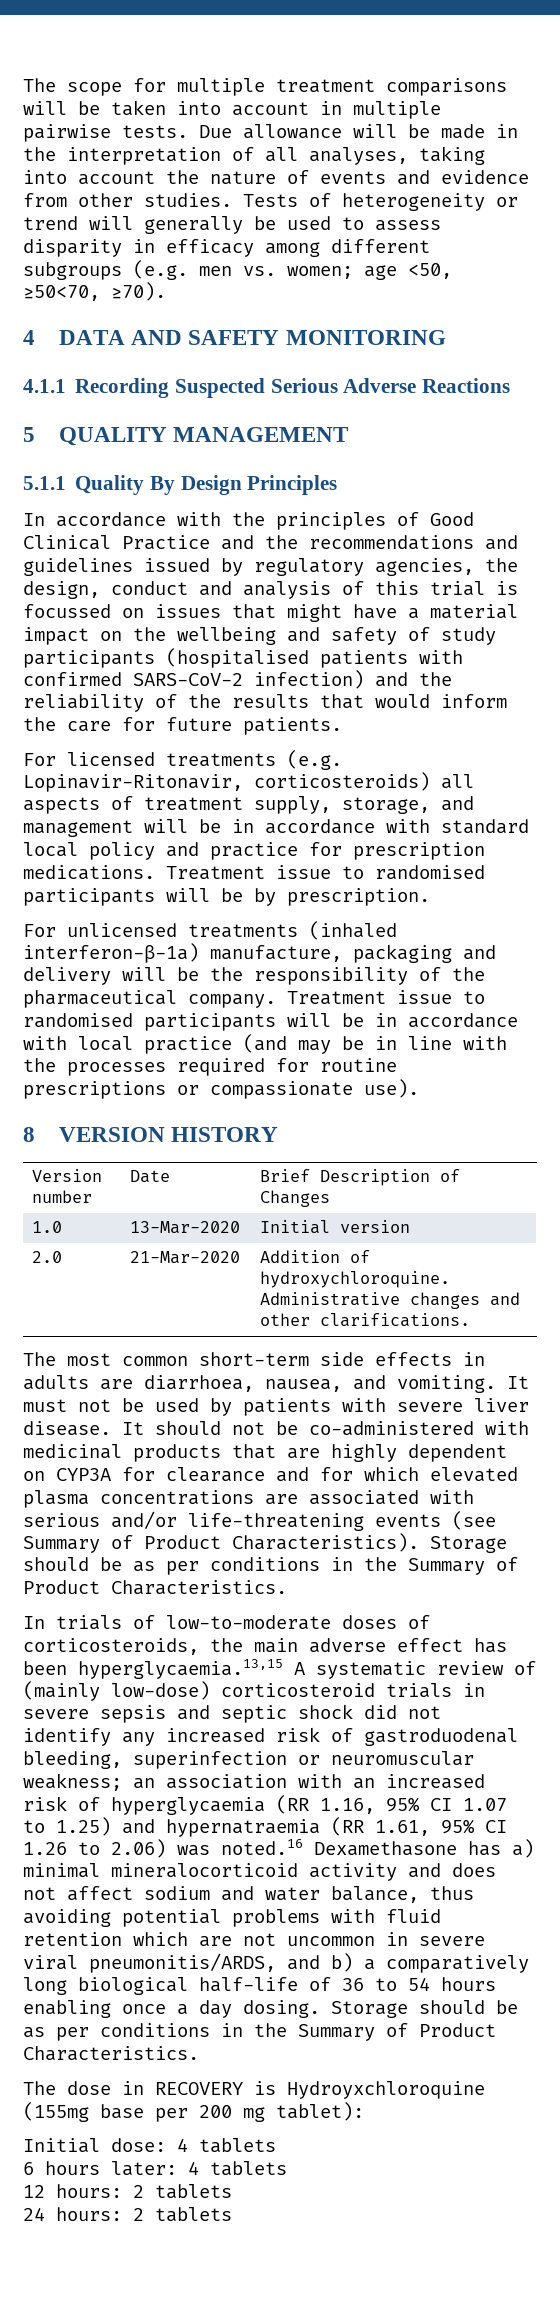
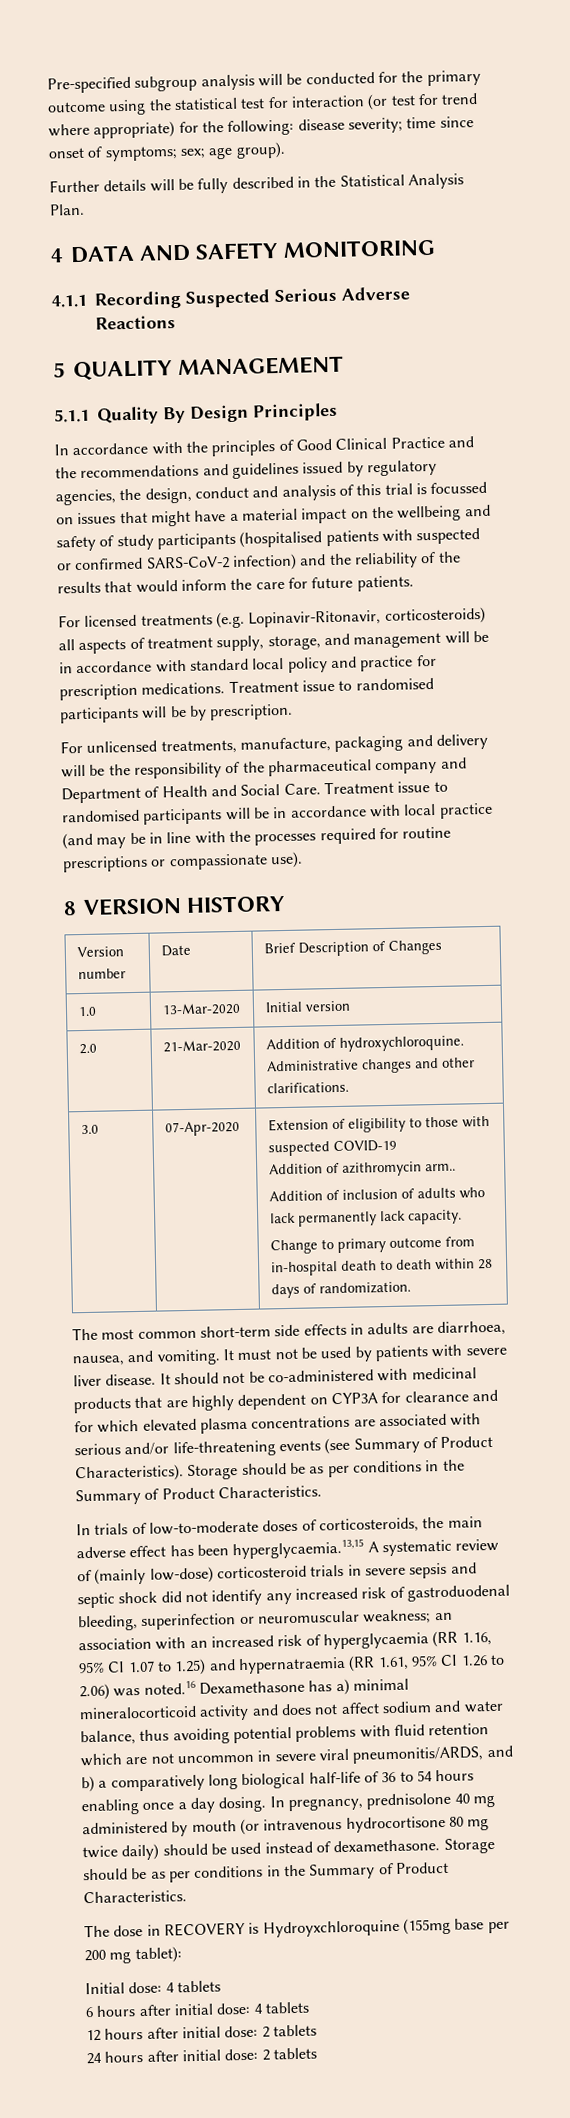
- The scope for multiple treatment comparisons will be taken into account in multiple pairwise tests. Due allowance will be made in the interpretation of all analyses, taking into account the nature of events and evidence from other studies. Tests of heterogeneity or trend will generally be used to assess disparity in efficacy among different subgroups (e.g. men vs. women; age <50, ≥50<70, ≥70).
+ Pre-specified subgroup analysis will be conducted for the primary outcome using the statistical test for interaction (or test for trend where appropriate) for the following: disease severity; time since onset of symptoms; sex; age group).
+ Further details will be fully described in the Statistical Analysis Plan.
- In accordance with the principles of Good Clinical Practice and the recommendations and guidelines issued by regulatory agencies, the design, conduct and analysis of this trial is focussed on issues that might have a material impact on the wellbeing and safety of study participants (hospitalised patients with confirmed SARS-CoV-2 infection) and the reliability of the results that would inform the care for future patients.
+ In accordance with the principles of Good Clinical Practice and the recommendations and guidelines issued by regulatory agencies, the design, conduct and analysis of this trial is focussed on issues that might have a material impact on the wellbeing and safety of study participants (hospitalised patients with suspected or confirmed SARS-CoV-2 infection) and the reliability of the results that would inform the care for future patients.
- For unlicensed treatments (inhaled interferon-β-1a) manufacture, packaging and delivery will be the responsibility of the pharmaceutical company.
+ For unlicensed treatments, manufacture, packaging and delivery will be the responsibility of the pharmaceutical company and Department of Health and Social Care.
+ 3.0 | 07-Apr-2020 | Extension of eligibility to those with suspected COVID-19
+ Addition of azithromycin arm..
+ Addition of inclusion of adults who lack permanently lack capacity.
+ Change to primary outcome from in-hospital death to death within 28 days of randomization.
+ In pregnancy, prednisolone 40 mg administered by mouth (or intravenous hydrocortisone 80 mg twice daily) should be used instead of dexamethasone.
- 6 hours later: 4 tablets
+ 6 hours after initial dose: 4 tablets
- 12 hours: 2 tablets
+ 12 hours after initial dose: 2 tablets
- 24 hours: 2 tablets
+ 24 hours after initial dose: 2 tablets

